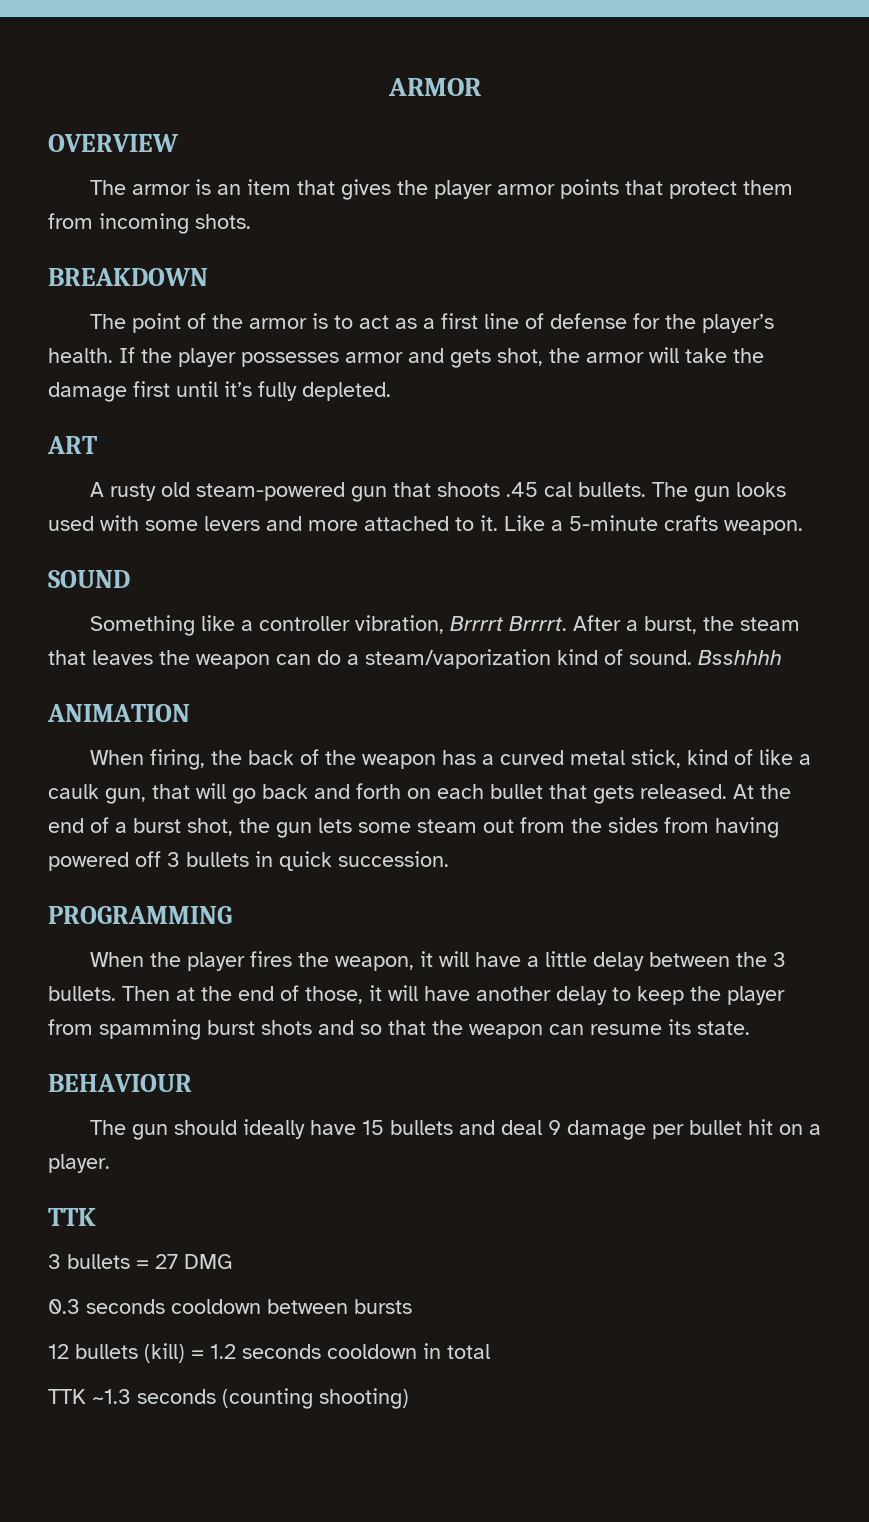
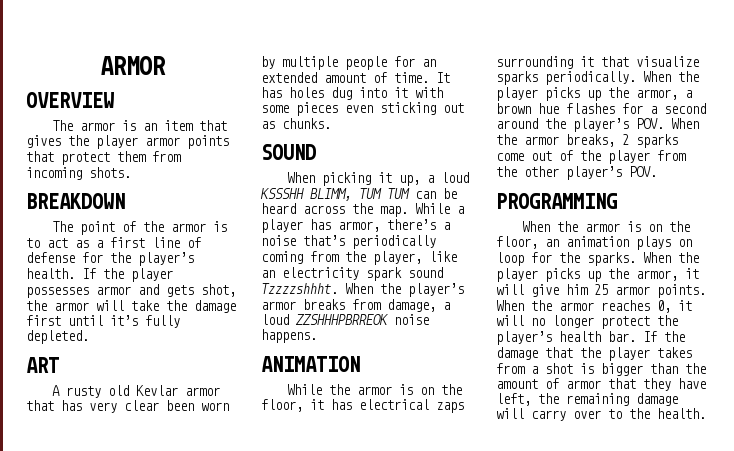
- A rusty old steam-powered gun that shoots .45 cal bullets. The gun looks used with some levers and more attached to it. Like a 5-minute crafts weapon.
+ A rusty old Kevlar armor that has very clear been worn by multiple people for an extended amount of time. It has holes dug into it with some pieces even sticking out as chunks.
  SOUND
- Something like a controller vibration, Brrrrt Brrrrt. After a burst, the steam that leaves the weapon can do a steam/vaporization kind of sound. Bsshhhh
+ When picking it up, a loud KSSSHH BLIMM, TUM TUM can be heard across the map. While a player has armor, there’s a noise that’s periodically coming from the player, like an electricity spark sound Tzzzzshhht. When the player’s armor breaks from damage, a loud ZZSHHHPBRREOK noise happens.
  ANIMATION
- When firing, the back of the weapon has a curved metal stick, kind of like a caulk gun, that will go back and forth on each bullet that gets released. At the end of a burst shot, the gun lets some steam out from the sides from having powered off 3 bullets in quick succession.
+ While the armor is on the floor, it has electrical zaps surrounding it that visualize sparks periodically. When the player picks up the armor, a brown hue flashes for a second around the player’s POV. When the armor breaks, 2 sparks come out of the player from the other player’s POV.
  PROGRAMMING
- When the player fires the weapon, it will have a little delay between the 3 bullets. Then at the end of those, it will have another delay to keep the player from spamming burst shots and so that the weapon can resume its state.
- BEHAVIOUR
- The gun should ideally have 15 bullets and deal 9 damage per bullet hit on a player.
- TTK
- 3 bullets = 27 DMG
- 0.3 seconds cooldown between bursts
- 12 bullets (kill) = 1.2 seconds cooldown in total
- TTK ~1.3 seconds (counting shooting)
+ When the armor is on the floor, an animation plays on loop for the sparks. When the player picks up the armor, it will give him 25 armor points. When the armor reaches 0, it will no longer protect the player’s health bar. If the damage that the player takes from a shot is bigger than the amount of armor that they have left, the remaining damage will carry over to the health.

